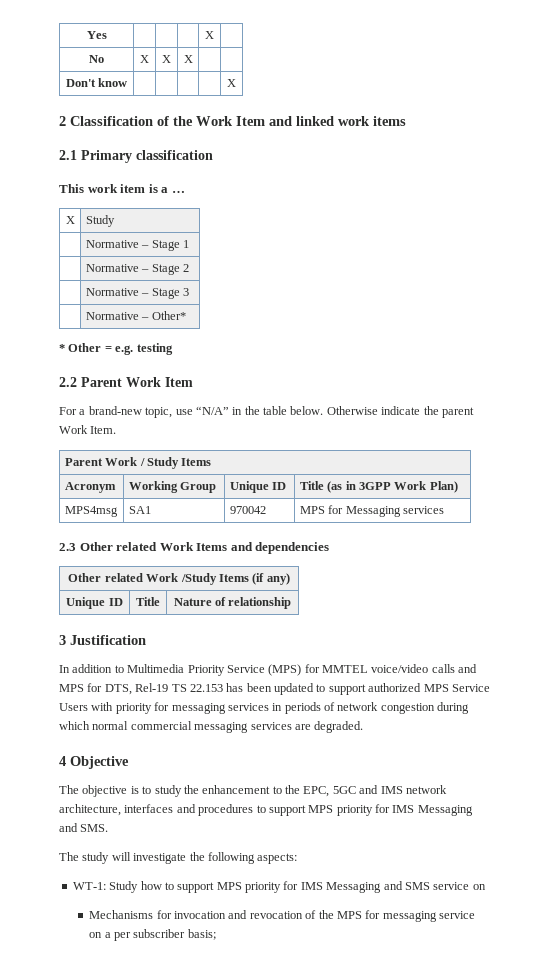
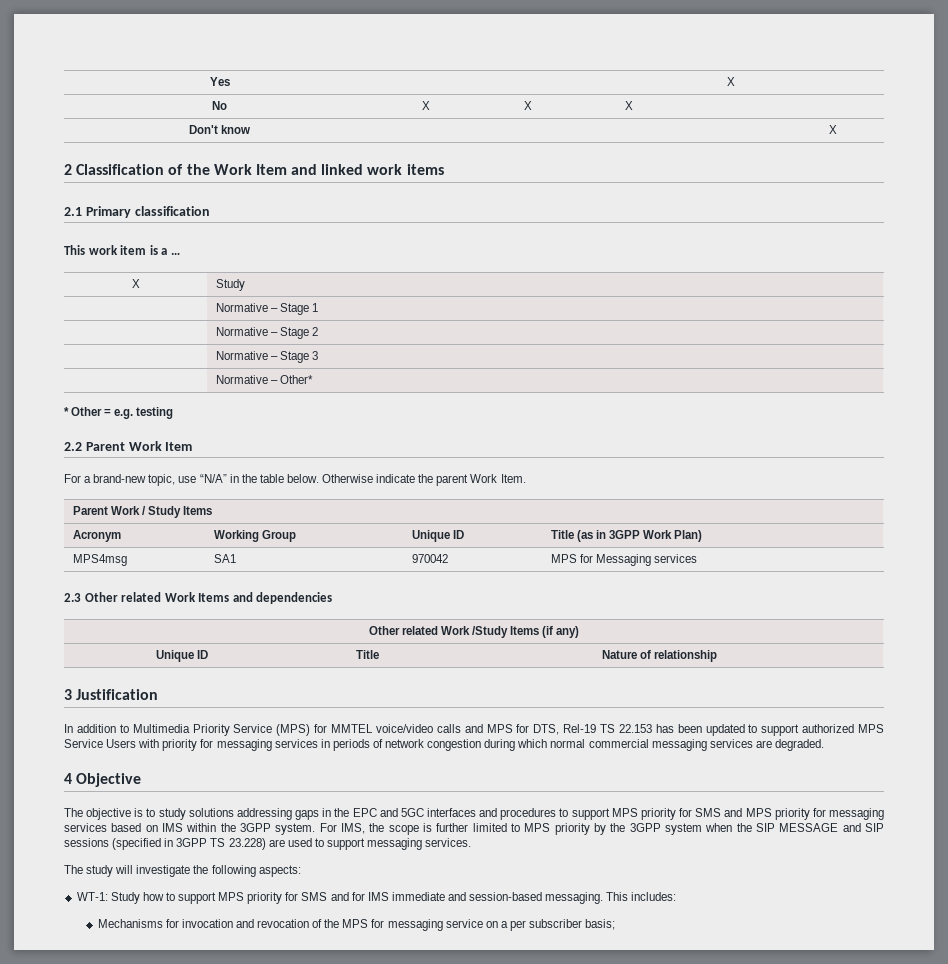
- The objective is to study the enhancement to the EPC, 5GC and IMS network architecture, interfaces and procedures to support MPS priority for IMS Messaging and SMS.
+ The objective is to study solutions addressing gaps in the EPC and 5GC interfaces and procedures to support MPS priority for SMS and MPS priority for messaging services based on IMS within the 3GPP system. For IMS, the scope is further limited to MPS priority by the 3GPP system when the SIP MESSAGE and SIP sessions (specified in 3GPP TS 23.228) are used to support messaging services.
- WT-1: Study how to support MPS priority for IMS Messaging and SMS service on
+ WT-1: Study how to support MPS priority for SMS and for IMS immediate and session-based messaging. This includes:

